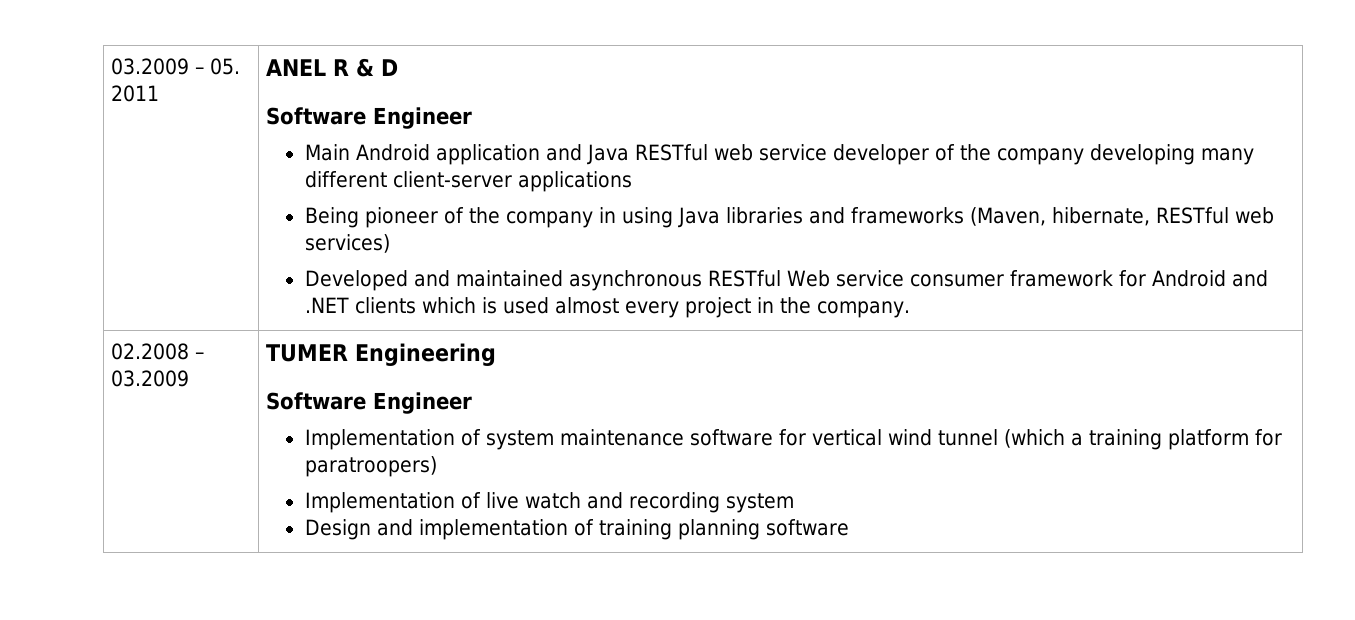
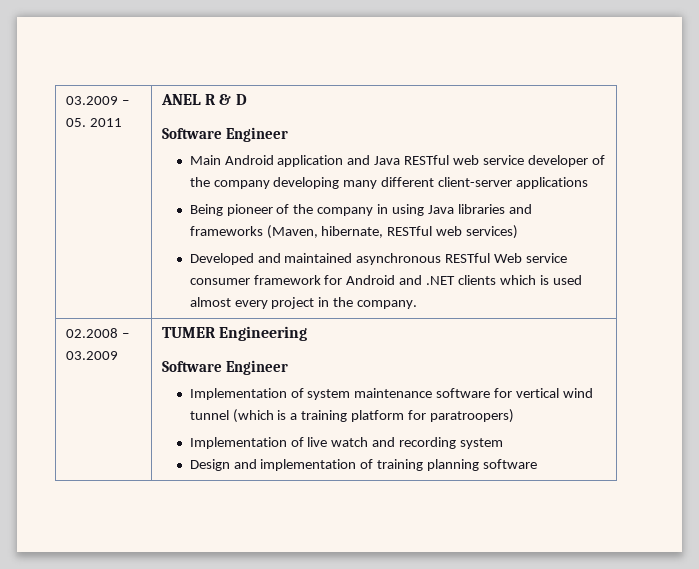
  02.2008 – 03.2009 | TUMER Engineering
  Software Engineer
- Implementation of system maintenance software for vertical wind tunnel (which a training platform for paratroopers)
+ Implementation of system maintenance software for vertical wind tunnel (which is a training platform for paratroopers)

